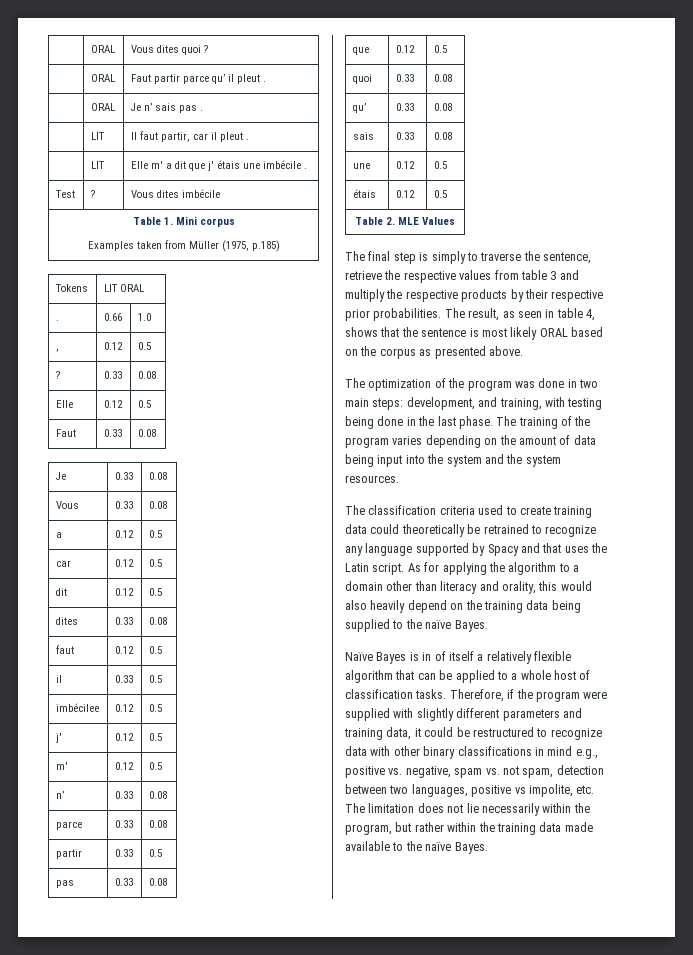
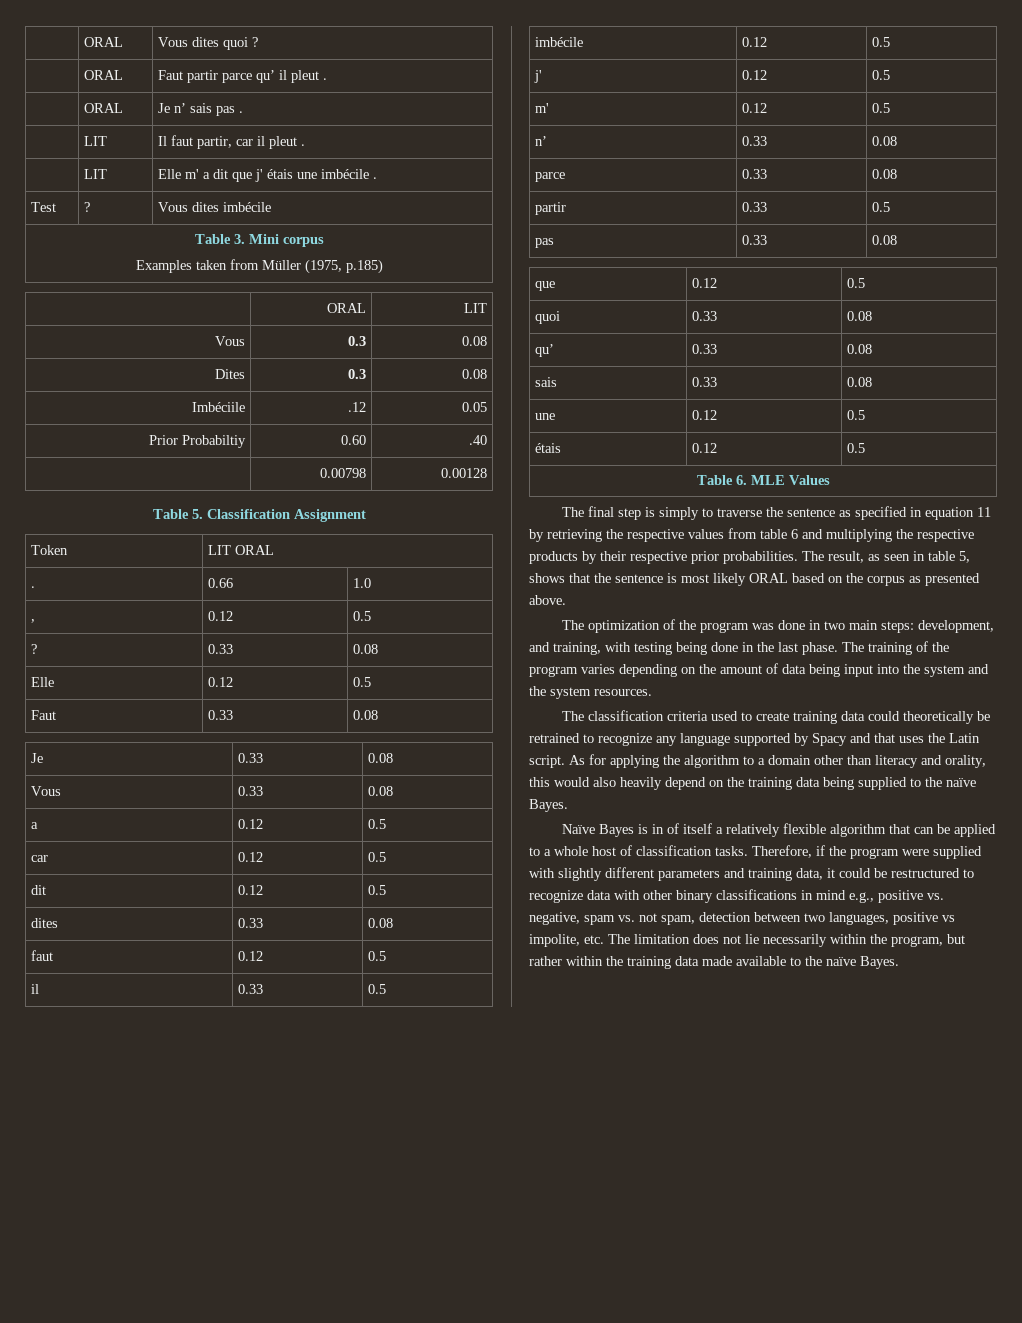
- Table 1. Mini corpus
+ Table 3. Mini corpus
- Tokens | LIT ORAL
+ | ORAL | LIT
+ Vous | 0.3 | 0.08
+ Dites | 0.3 | 0.08
+ Imbéciile | .12 | 0.05
+ Prior Probabiltiy | 0.60 | .40
+ | 0.00798 | 0.00128
+ Table 5. Classification Assignment
+ Token | LIT ORAL
- imbécilee | 0.12 | 0.5
+ imbécile | 0.12 | 0.5
- Table 2. MLE Values
+ Table 6. MLE Values
- The final step is simply to traverse the sentence, retrieve the respective values from table 3 and multiply the respective products by their respective prior probabilities.
+ The final step is simply to traverse the sentence as specified in equation 11 by retrieving the respective values from table 6 and multiplying the respective products by their respective prior probabilities.
- The result, as seen in table 4, shows that the sentence is most likely ORAL based on the corpus as presented above.
+ The result, as seen in table 5, shows that the sentence is most likely ORAL based on the corpus as presented above.

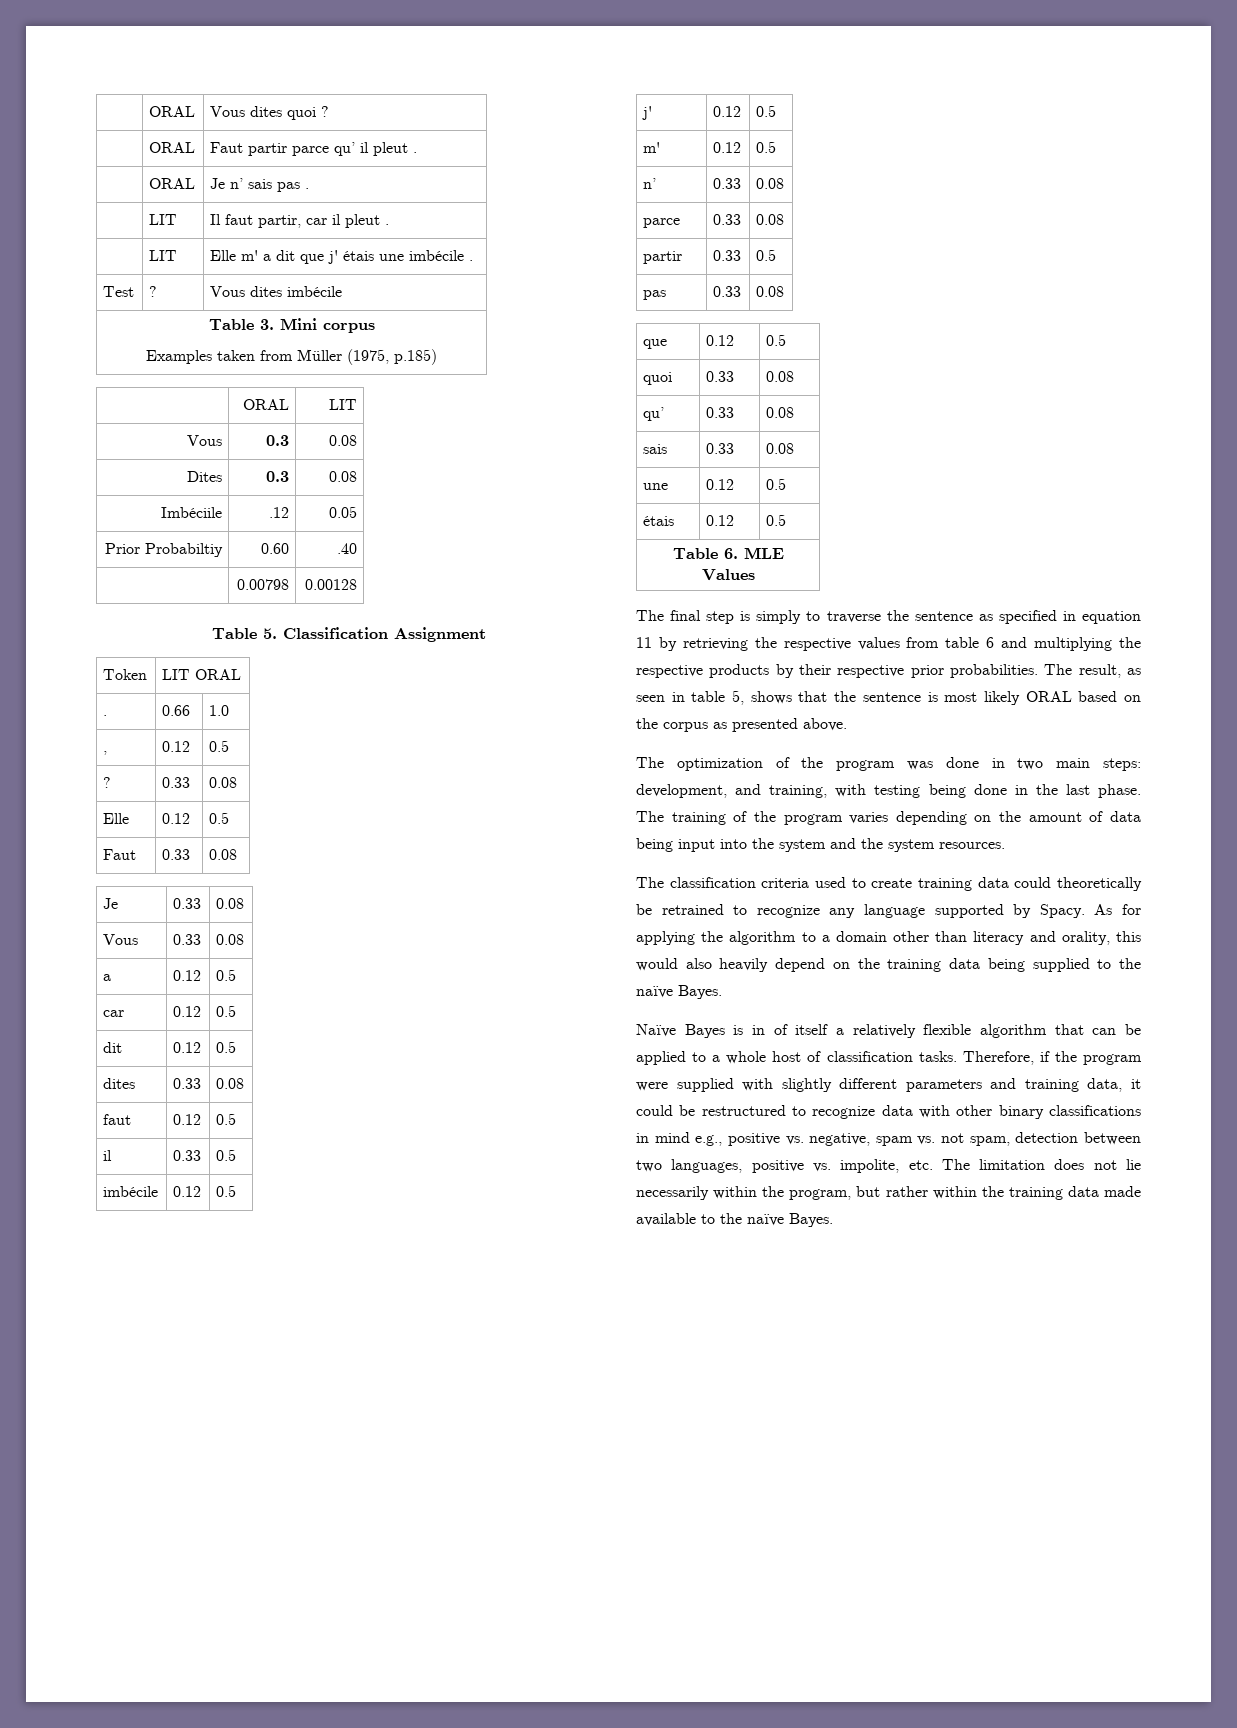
- The classification criteria used to create training data could theoretically be retrained to recognize any language supported by Spacy and that uses the Latin script.
+ The classification criteria used to create training data could theoretically be retrained to recognize any language supported by Spacy.
- Therefore, if the program were supplied with slightly different parameters and training data, it could be restructured to recognize data with other binary classifications in mind e.g., positive vs. negative, spam vs. not spam, detection between two languages, positive vs impolite, etc. The limitation does not lie necessarily within the program, but rather within the training data made available to the naïve Bayes.
+ Therefore, if the program were supplied with slightly different parameters and training data, it could be restructured to recognize data with other binary classifications in mind e.g., positive vs. negative, spam vs. not spam, detection between two languages, positive vs. impolite, etc. The limitation does not lie necessarily within the program, but rather within the training data made available to the naïve Bayes.

